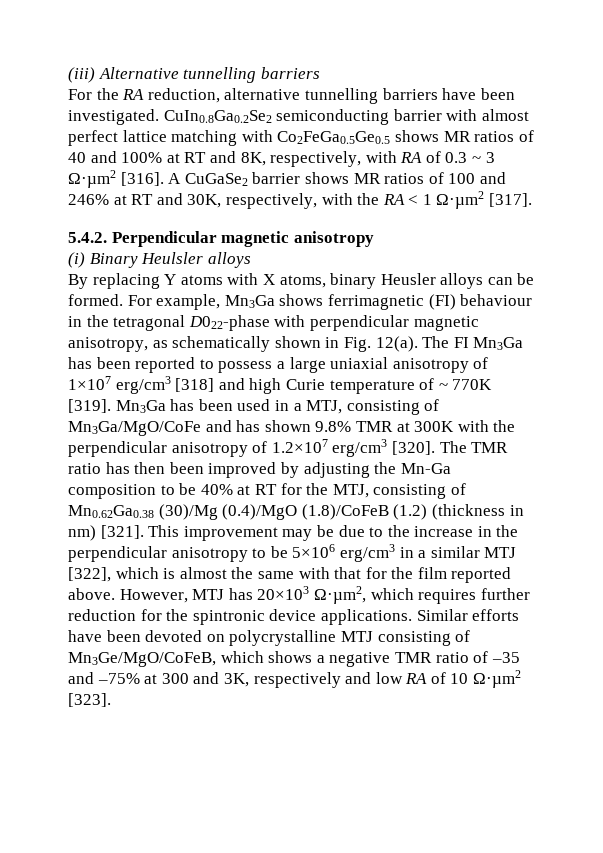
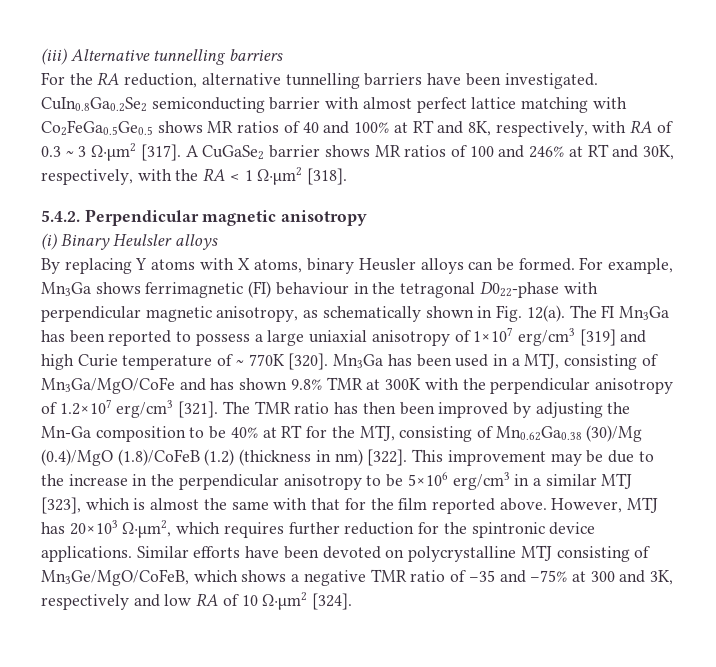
- CuIn0.8Ga0.2Se2 semiconducting barrier with almost perfect lattice matching with Co2FeGa0.5Ge0.5 shows MR ratios of 40 and 100% at RT and 8K, respectively, with RA of 0.3 ~ 3 Ω·µm2 [316].
+ CuIn0.8Ga0.2Se2 semiconducting barrier with almost perfect lattice matching with Co2FeGa0.5Ge0.5 shows MR ratios of 40 and 100% at RT and 8K, respectively, with RA of 0.3 ~ 3 Ω·µm2 [317].
- A CuGaSe2 barrier shows MR ratios of 100 and 246% at RT and 30K, respectively, with the RA < 1 Ω·µm2 [317].
+ A CuGaSe2 barrier shows MR ratios of 100 and 246% at RT and 30K, respectively, with the RA < 1 Ω·µm2 [318].
- The FI Mn3Ga has been reported to possess a large uniaxial anisotropy of 1×107 erg/cm3 [318] and high Curie temperature of ~ 770K [319].
+ The FI Mn3Ga has been reported to possess a large uniaxial anisotropy of 1×107 erg/cm3 [319] and high Curie temperature of ~ 770K [320].
- Mn3Ga has been used in a MTJ, consisting of Mn3Ga/MgO/CoFe and has shown 9.8% TMR at 300K with the perpendicular anisotropy of 1.2×107 erg/cm3 [320].
+ Mn3Ga has been used in a MTJ, consisting of Mn3Ga/MgO/CoFe and has shown 9.8% TMR at 300K with the perpendicular anisotropy of 1.2×107 erg/cm3 [321].
- The TMR ratio has then been improved by adjusting the Mn-Ga composition to be 40% at RT for the MTJ, consisting of Mn0.62Ga0.38 (30)/Mg (0.4)/MgO (1.8)/CoFeB (1.2) (thickness in nm) [321].
+ The TMR ratio has then been improved by adjusting the Mn-Ga composition to be 40% at RT for the MTJ, consisting of Mn0.62Ga0.38 (30)/Mg (0.4)/MgO (1.8)/CoFeB (1.2) (thickness in nm) [322].
- This improvement may be due to the increase in the perpendicular anisotropy to be 5×106 erg/cm3 in a similar MTJ [322], which is almost the same with that for the film reported above.
+ This improvement may be due to the increase in the perpendicular anisotropy to be 5×106 erg/cm3 in a similar MTJ [323], which is almost the same with that for the film reported above.
- Similar efforts have been devoted on polycrystalline MTJ consisting of Mn3Ge/MgO/CoFeB, which shows a negative TMR ratio of –35 and –75% at 300 and 3K, respectively and low RA of 10 Ω·µm2 [323].
+ Similar efforts have been devoted on polycrystalline MTJ consisting of Mn3Ge/MgO/CoFeB, which shows a negative TMR ratio of –35 and –75% at 300 and 3K, respectively and low RA of 10 Ω·µm2 [324].

